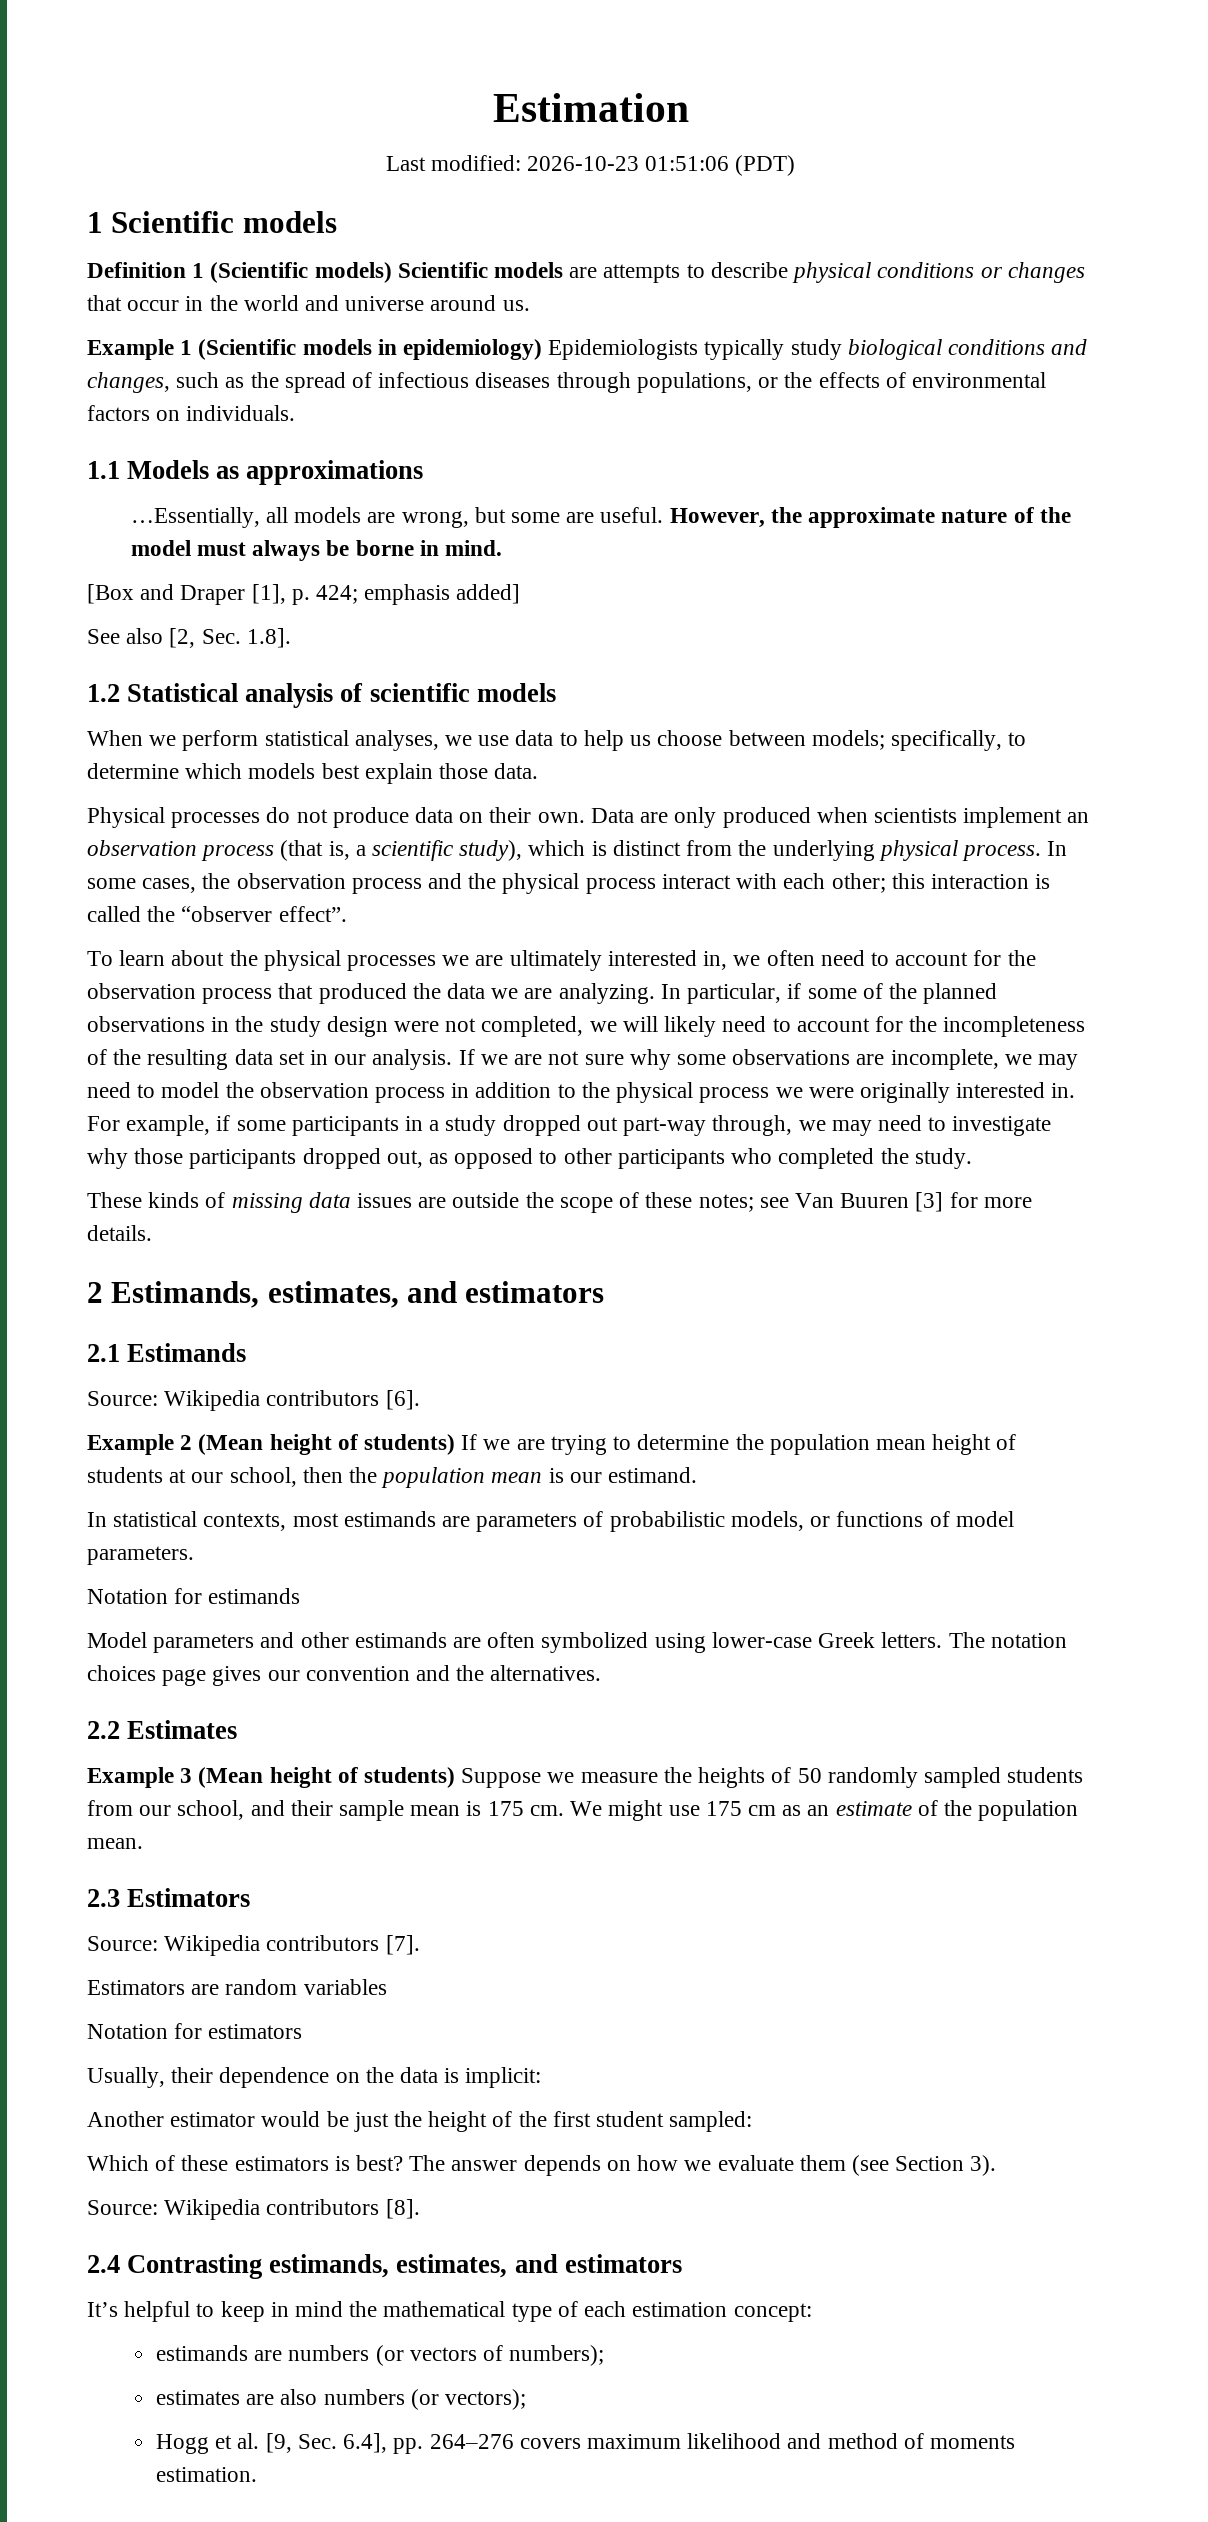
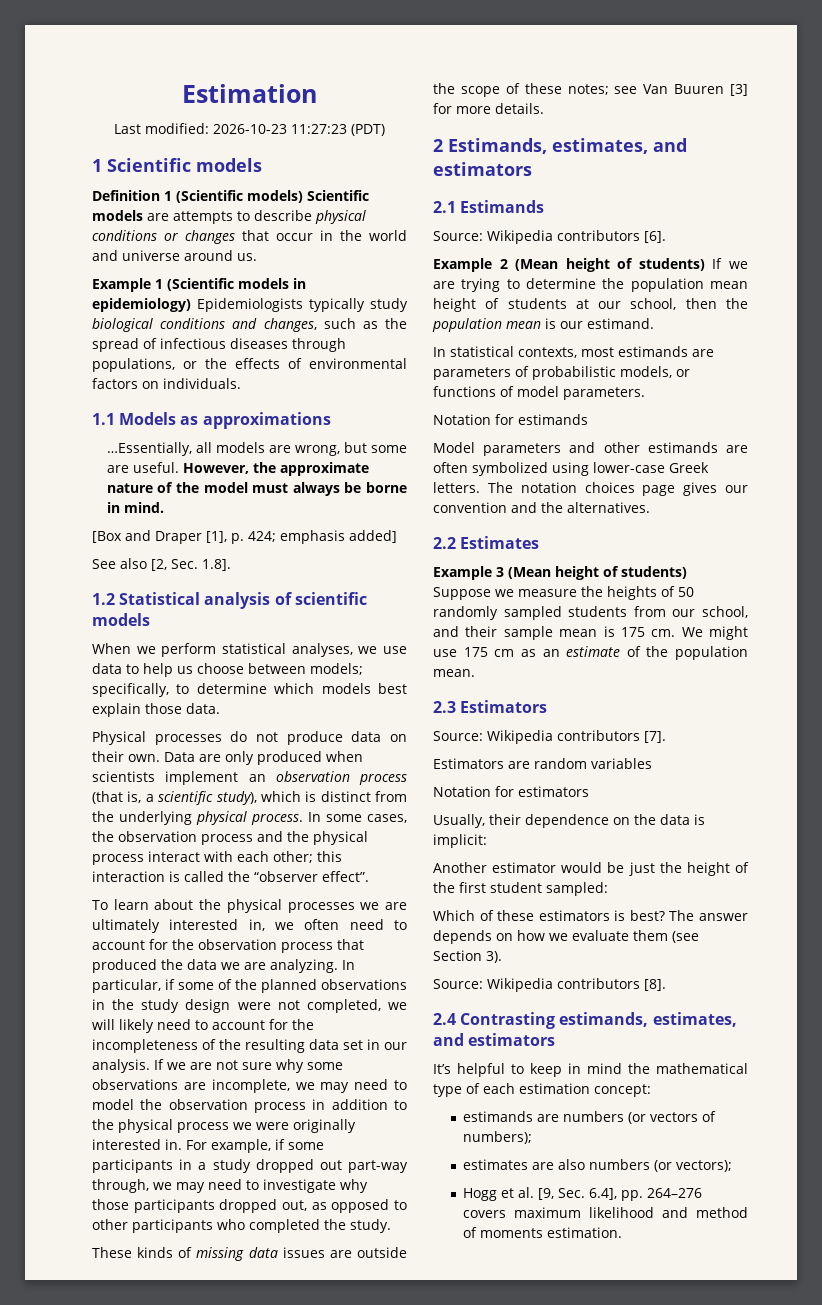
- Last modified: 2026-10-23 01:51:06 (PDT)
+ Last modified: 2026-10-23 11:27:23 (PDT)

